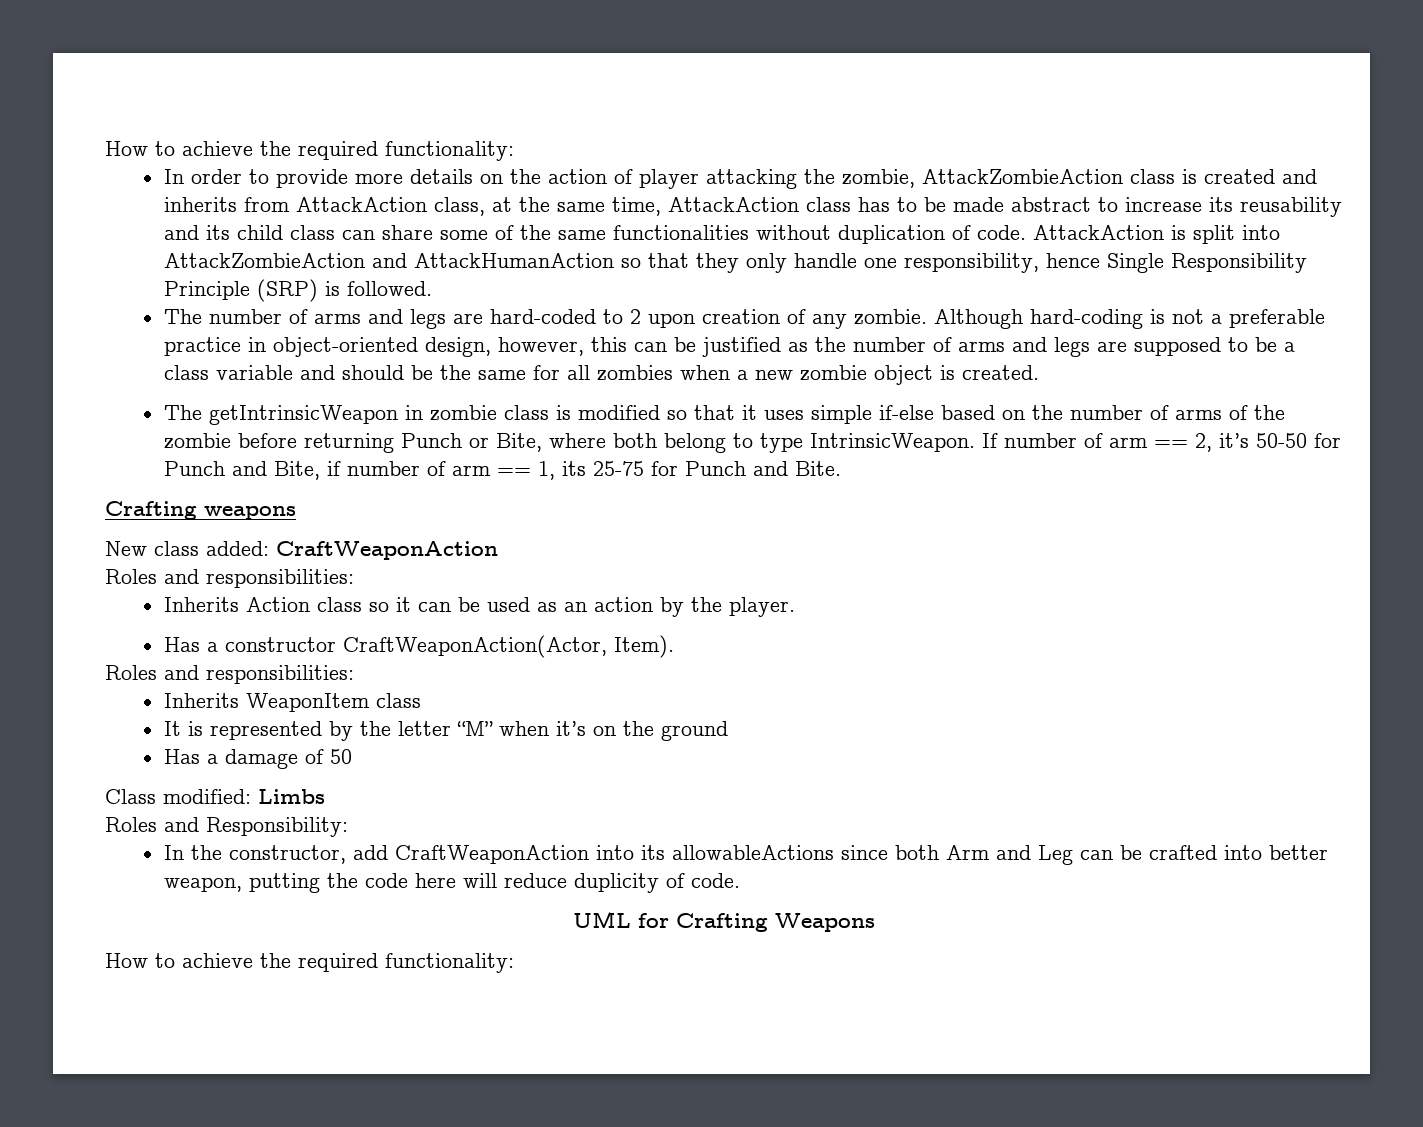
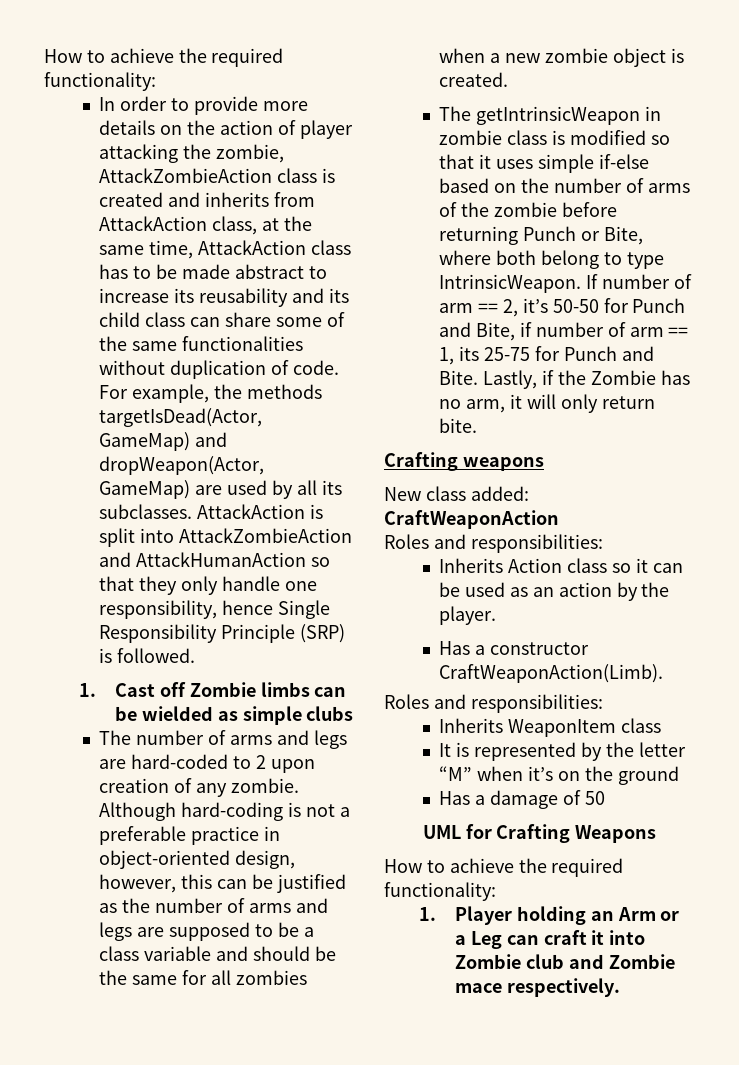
+ For example, the methods targetIsDead(Actor, GameMap) and dropWeapon(Actor, GameMap) are used by all its subclasses.
+ 1. Cast off Zombie limbs can be wielded as simple clubs
+ Lastly, if the Zombie has no arm, it will only return bite.
- Has a constructor CraftWeaponAction(Actor, Item).
+ Has a constructor CraftWeaponAction(Limb).
- Class modified: Limbs
- Roles and Responsibility:
- In the constructor, add CraftWeaponAction into its allowableActions since both Arm and Leg can be crafted into better weapon, putting the code here will reduce duplicity of code.
+ 1. Player holding an Arm or a Leg can craft it into Zombie club and Zombie mace respectively.

